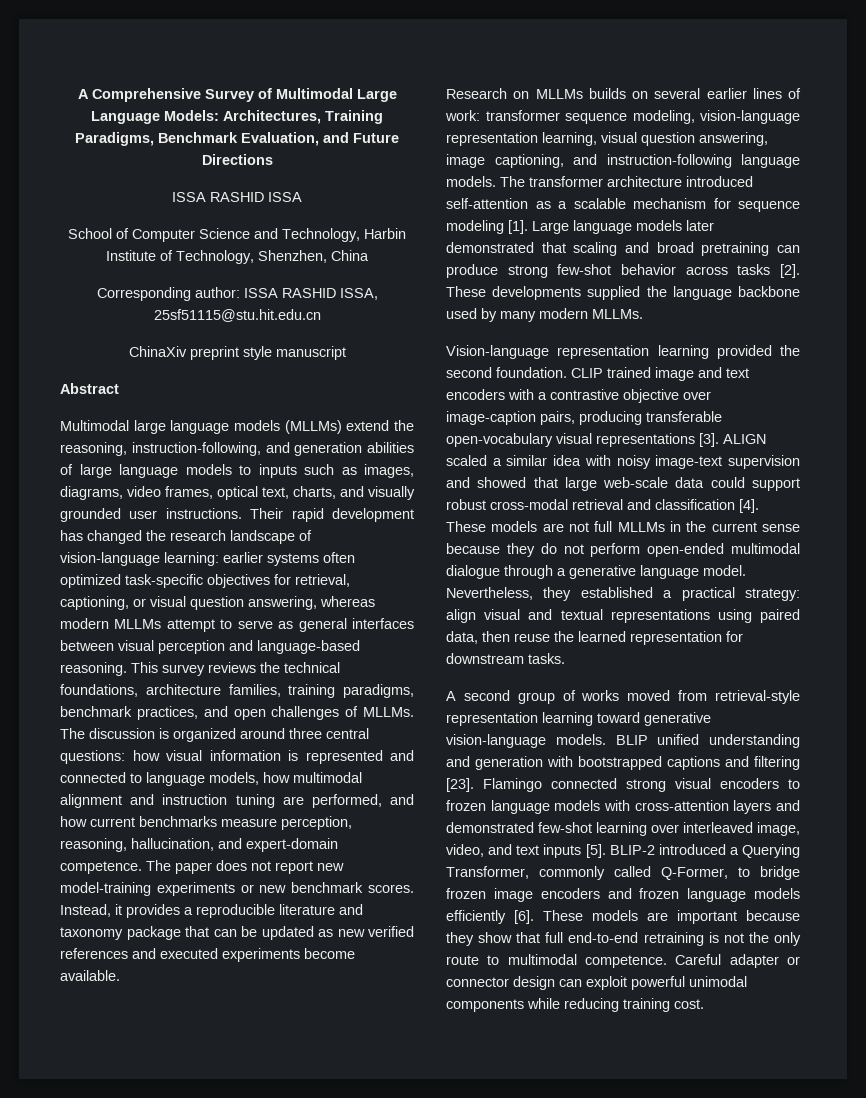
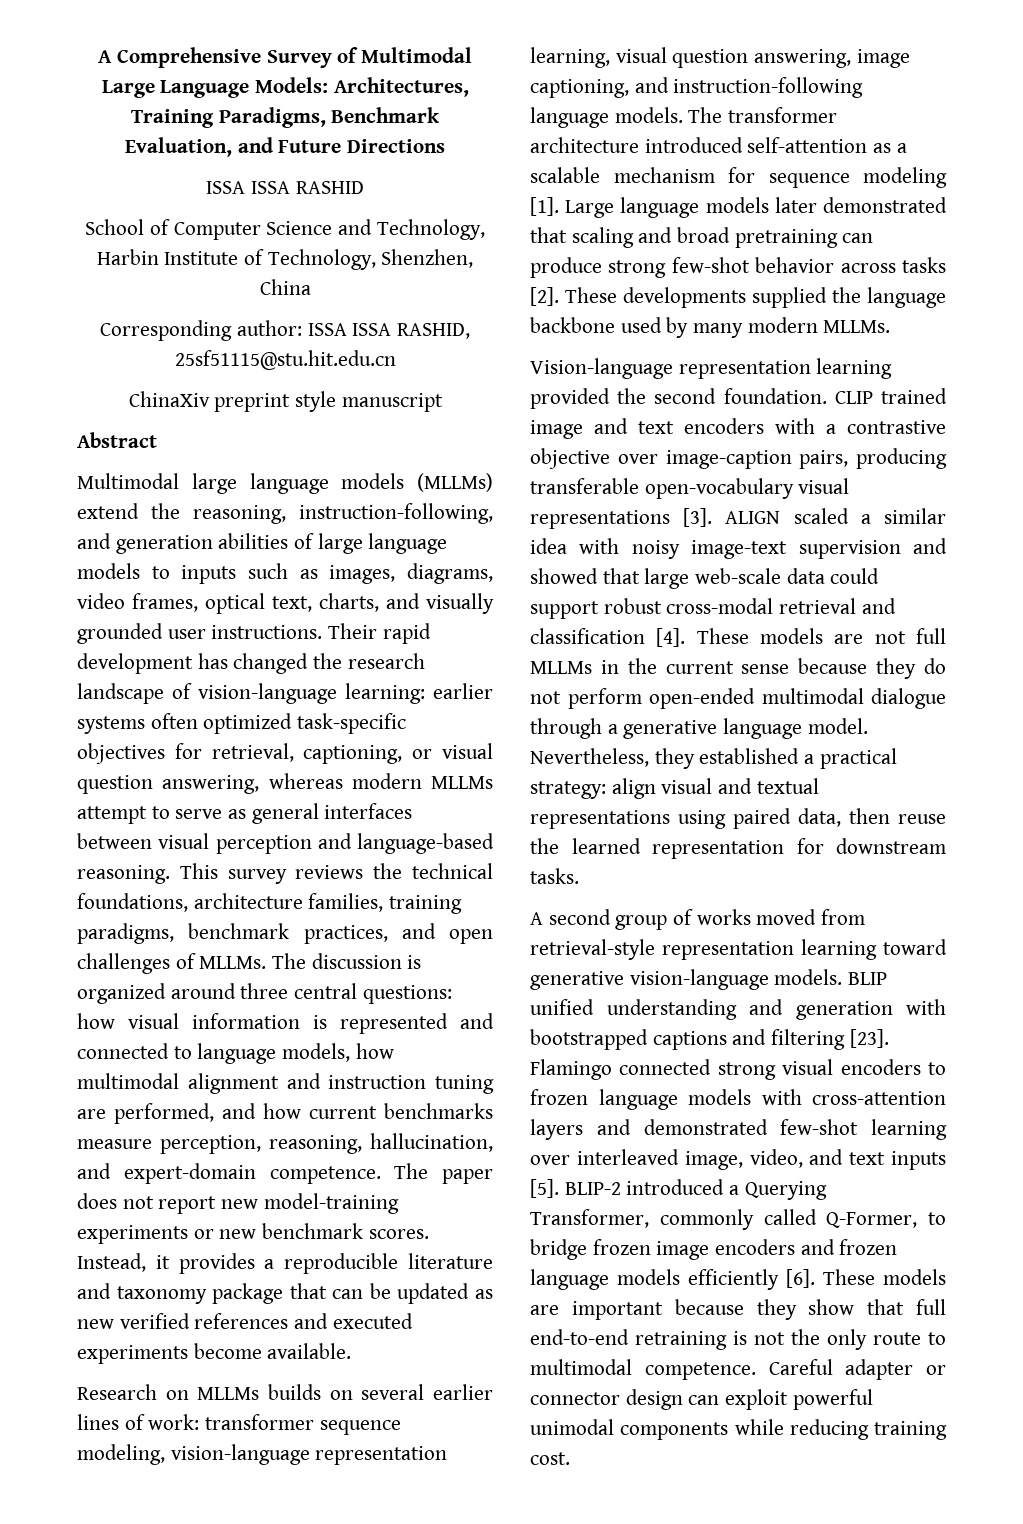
- ISSA RASHID ISSA
+ ISSA ISSA RASHID
- Corresponding author: ISSA RASHID ISSA, 25sf51115@stu.hit.edu.cn
+ Corresponding author: ISSA ISSA RASHID, 25sf51115@stu.hit.edu.cn

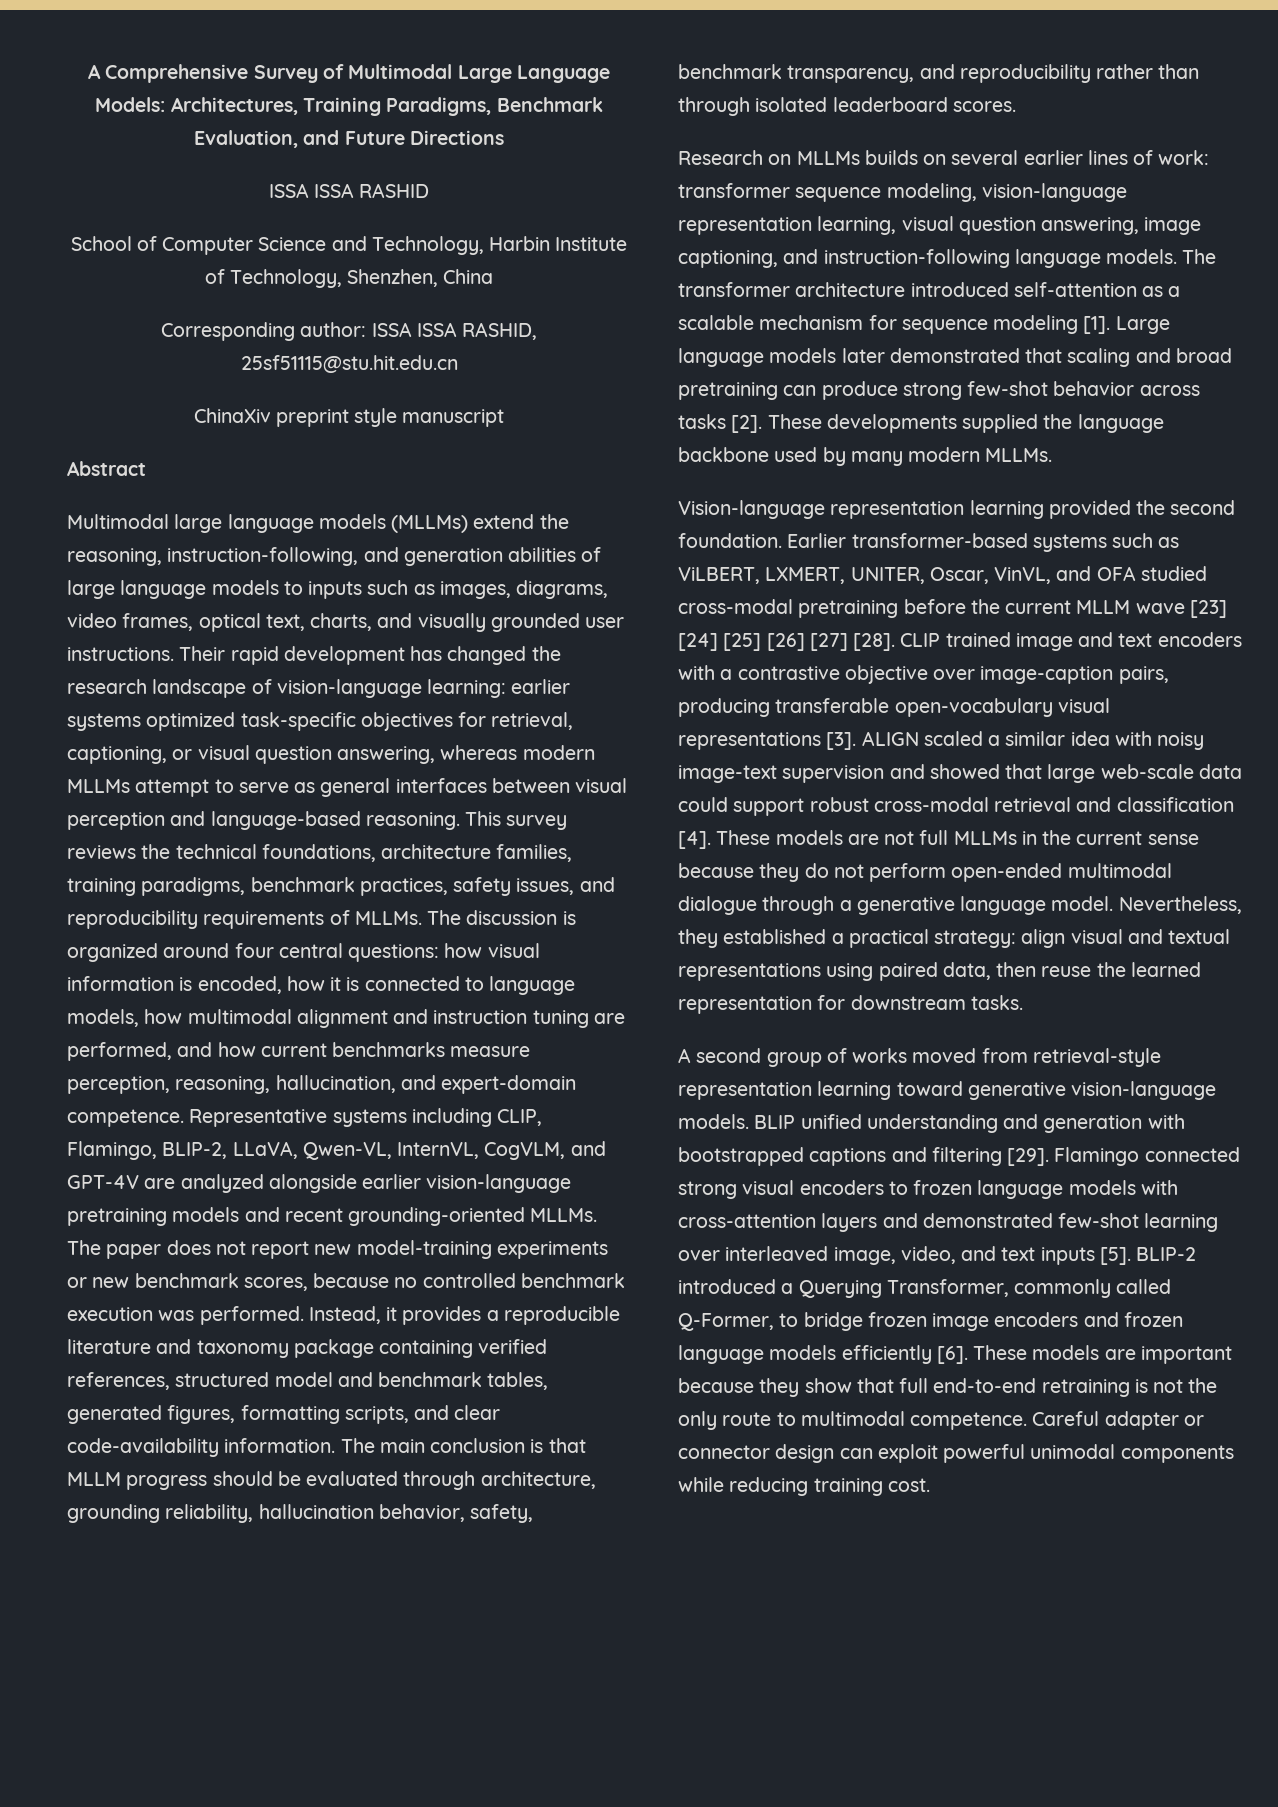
- Their rapid development has changed the research landscape of vision-language learning: earlier systems often optimized task-specific objectives for retrieval, captioning, or visual question answering, whereas modern MLLMs attempt to serve as general interfaces between visual perception and language-based reasoning.
+ Their rapid development has changed the research landscape of vision-language learning: earlier systems optimized task-specific objectives for retrieval, captioning, or visual question answering, whereas modern MLLMs attempt to serve as general interfaces between visual perception and language-based reasoning.
- This survey reviews the technical foundations, architecture families, training paradigms, benchmark practices, and open challenges of MLLMs.
+ This survey reviews the technical foundations, architecture families, training paradigms, benchmark practices, safety issues, and reproducibility requirements of MLLMs.
- The discussion is organized around three central questions: how visual information is represented and connected to language models, how multimodal alignment and instruction tuning are performed, and how current benchmarks measure perception, reasoning, hallucination, and expert-domain competence.
+ The discussion is organized around four central questions: how visual information is encoded, how it is connected to language models, how multimodal alignment and instruction tuning are performed, and how current benchmarks measure perception, reasoning, hallucination, and expert-domain competence.
+ Representative systems including CLIP, Flamingo, BLIP-2, LLaVA, Qwen-VL, InternVL, CogVLM, and GPT-4V are analyzed alongside earlier vision-language pretraining models and recent grounding-oriented MLLMs.
- The paper does not report new model-training experiments or new benchmark scores.
+ The paper does not report new model-training experiments or new benchmark scores, because no controlled benchmark execution was performed.
- Instead, it provides a reproducible literature and taxonomy package that can be updated as new verified references and executed experiments become available.
+ Instead, it provides a reproducible literature and taxonomy package containing verified references, structured model and benchmark tables, generated figures, formatting scripts, and clear code-availability information. The main conclusion is that MLLM progress should be evaluated through architecture, grounding reliability, hallucination behavior, safety, benchmark transparency, and reproducibility rather than through isolated leaderboard scores.
+ Earlier transformer-based systems such as ViLBERT, LXMERT, UNITER, Oscar, VinVL, and OFA studied cross-modal pretraining before the current MLLM wave [23] [24] [25] [26] [27] [28].
- BLIP unified understanding and generation with bootstrapped captions and filtering [23].
+ BLIP unified understanding and generation with bootstrapped captions and filtering [29].

